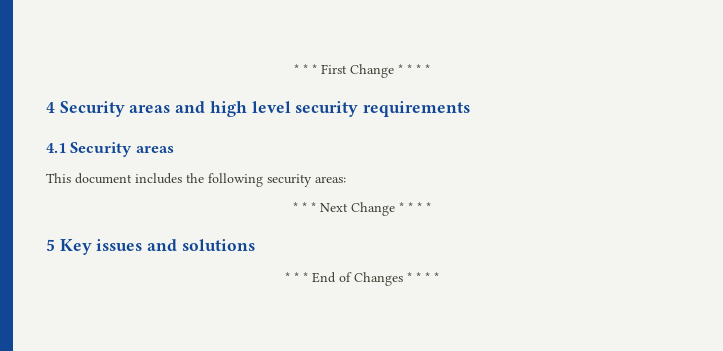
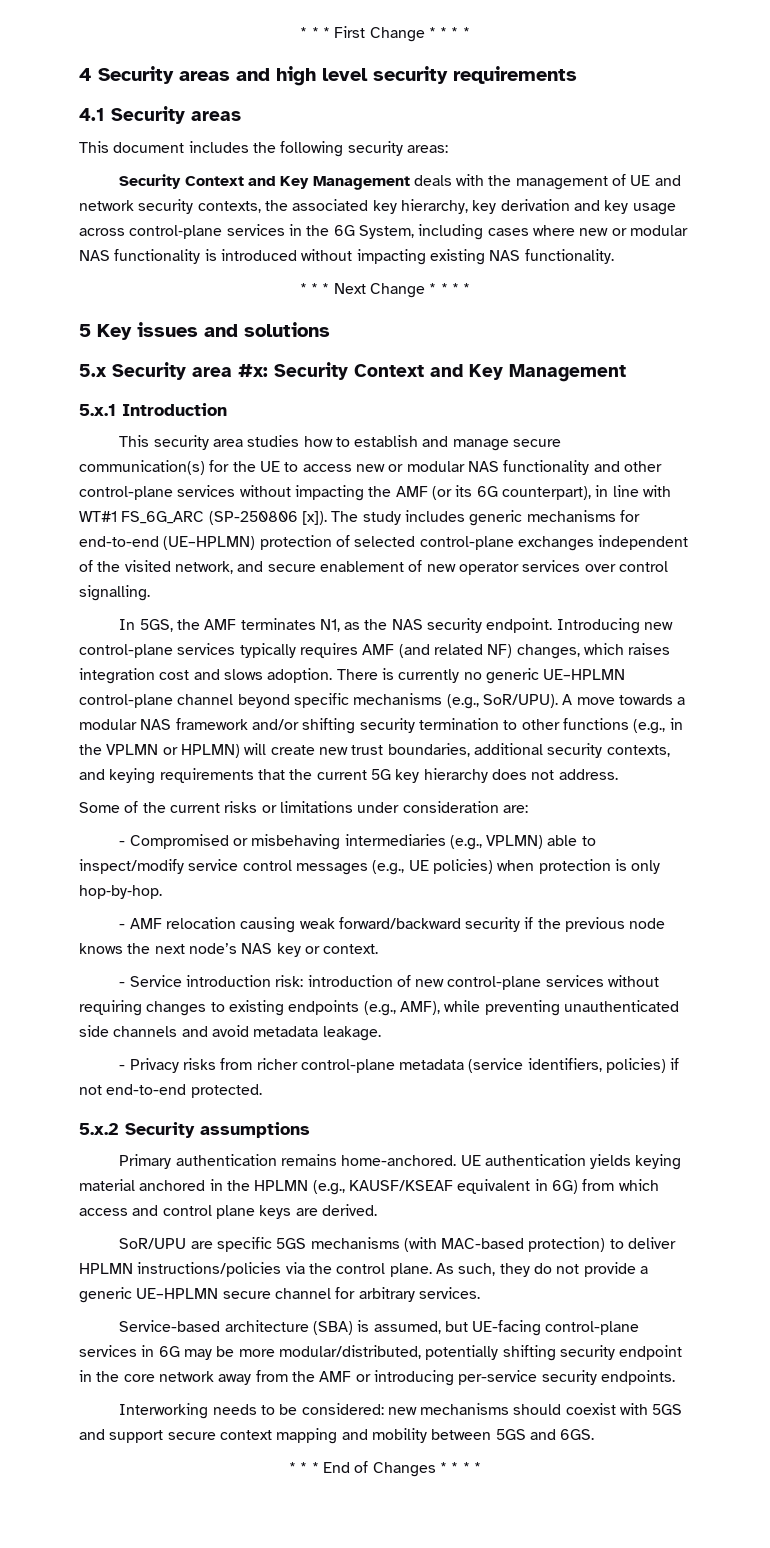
+ Security Context and Key Management deals with the management of UE and network security contexts, the associated key hierarchy, key derivation and key usage across control‐plane services in the 6G System, including cases where new or modular NAS functionality is introduced without impacting existing NAS functionality.
+ 5.x Security area #x: Security Context and Key Management
+ 5.x.1 Introduction
+ This security area studies how to establish and manage secure communication(s) for the UE to access new or modular NAS functionality and other control-plane services without impacting the AMF (or its 6G counterpart), in line with WT#1 FS_6G_ARC (SP-250806 [x]). The study includes generic mechanisms for end-to-end (UE–HPLMN) protection of selected control-plane exchanges independent of the visited network, and secure enablement of new operator services over control signalling.
+ In 5GS, the AMF terminates N1, as the NAS security endpoint. Introducing new control-plane services typically requires AMF (and related NF) changes, which raises integration cost and slows adoption. There is currently no generic UE–HPLMN control-plane channel beyond specific mechanisms (e.g., SoR/UPU). A move towards a modular NAS framework and/or shifting security termination to other functions (e.g., in the VPLMN or HPLMN) will create new trust boundaries, additional security contexts, and keying requirements that the current 5G key hierarchy does not address.
+ Some of the current risks or limitations under consideration are:
+ - Compromised or misbehaving intermediaries (e.g., VPLMN) able to inspect/modify service control messages (e.g., UE policies) when protection is only hop‑by‑hop.
+ - AMF relocation causing weak forward/backward security if the previous node knows the next node’s NAS key or context.
+ - Service introduction risk: introduction of new control-plane services without requiring changes to existing endpoints (e.g., AMF), while preventing unauthenticated side channels and avoid metadata leakage.
+ - Privacy risks from richer control-plane metadata (service identifiers, policies) if not end-to-end protected.
+ 5.x.2 Security assumptions
+ Primary authentication remains home-anchored. UE authentication yields keying material anchored in the HPLMN (e.g., KAUSF/KSEAF equivalent in 6G) from which access and control plane keys are derived.
+ SoR/UPU are specific 5GS mechanisms (with MAC-based protection) to deliver HPLMN instructions/policies via the control plane. As such, they do not provide a generic UE–HPLMN secure channel for arbitrary services.
+ Service-based architecture (SBA) is assumed, but UE-facing control-plane services in 6G may be more modular/distributed, potentially shifting security endpoint in the core network away from the AMF or introducing per-service security endpoints.
+ Interworking needs to be considered: new mechanisms should coexist with 5GS and support secure context mapping and mobility between 5GS and 6GS.

